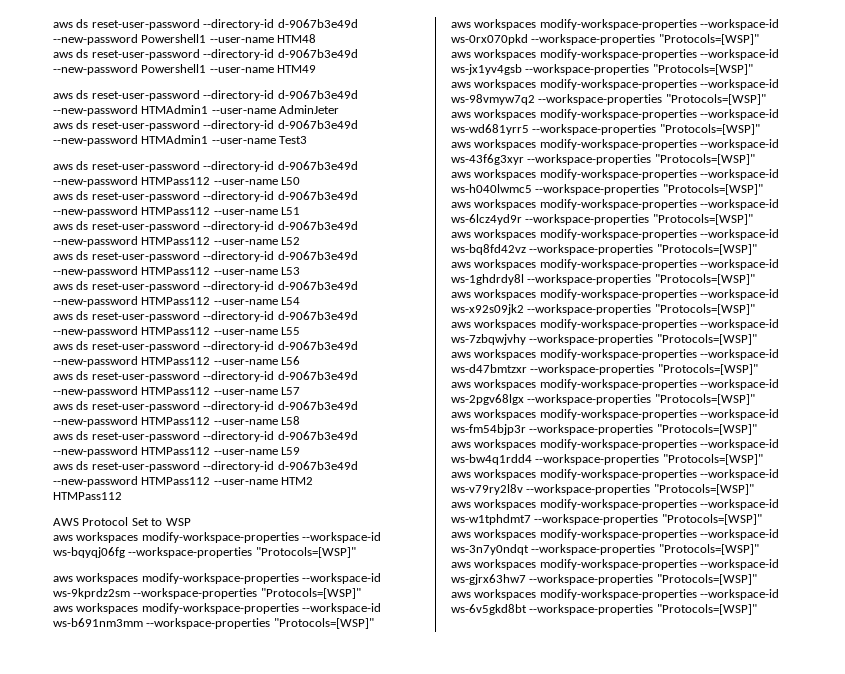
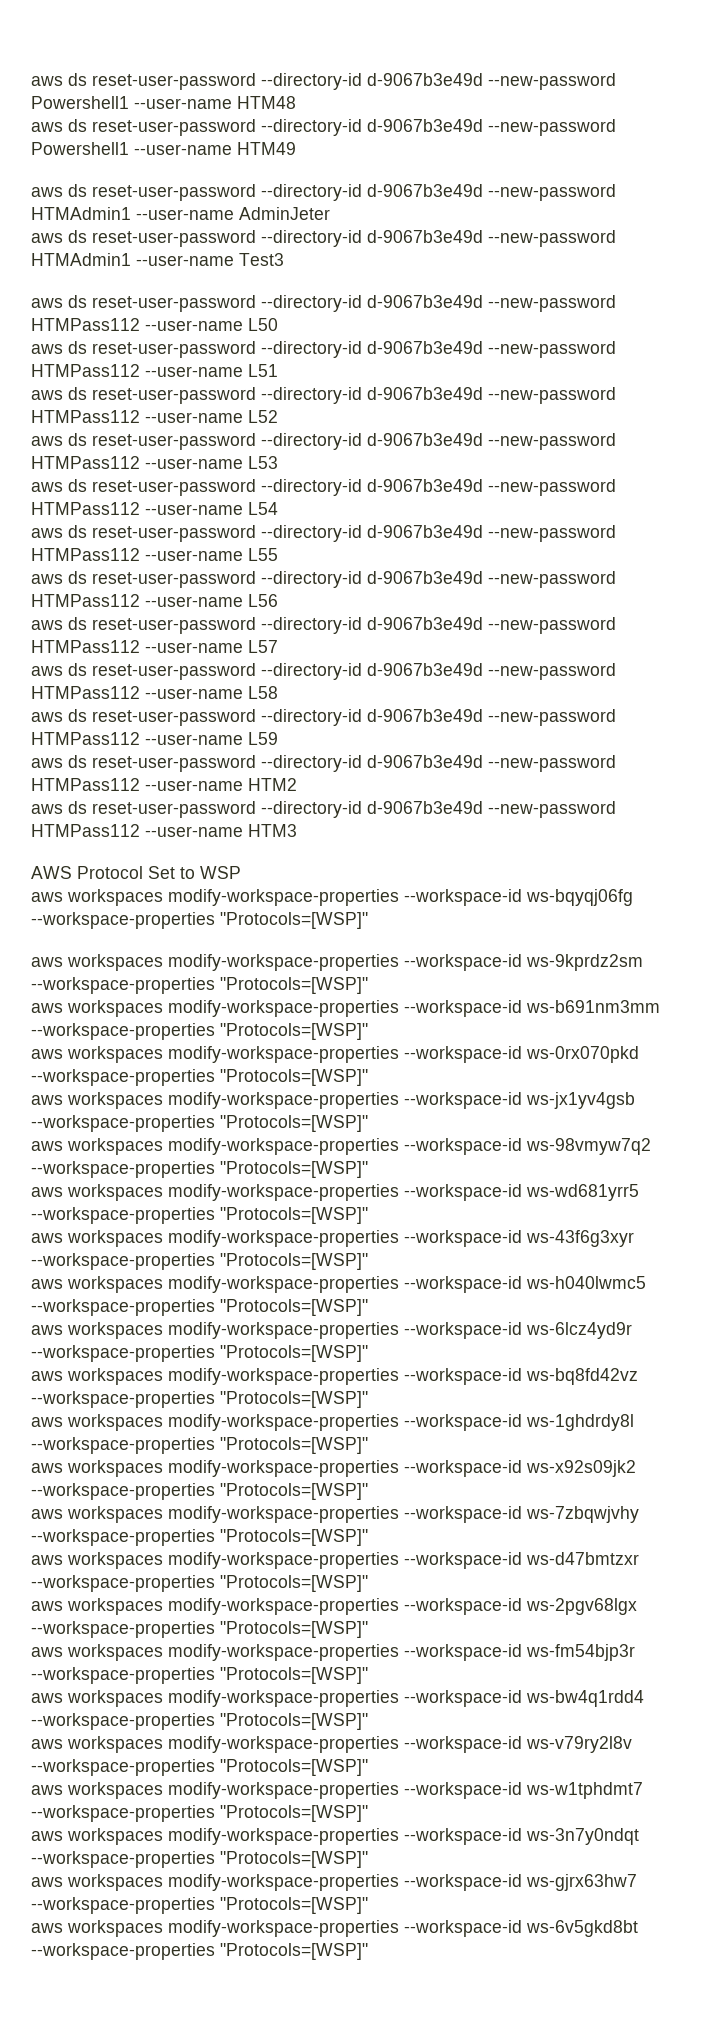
  aws ds reset-user-password --directory-id d-9067b3e49d --new-password HTMPass112 --user-name HTM2
- HTMPass112
+ aws ds reset-user-password --directory-id d-9067b3e49d --new-password HTMPass112 --user-name HTM3

